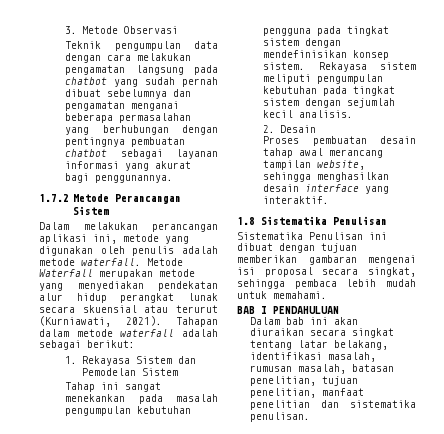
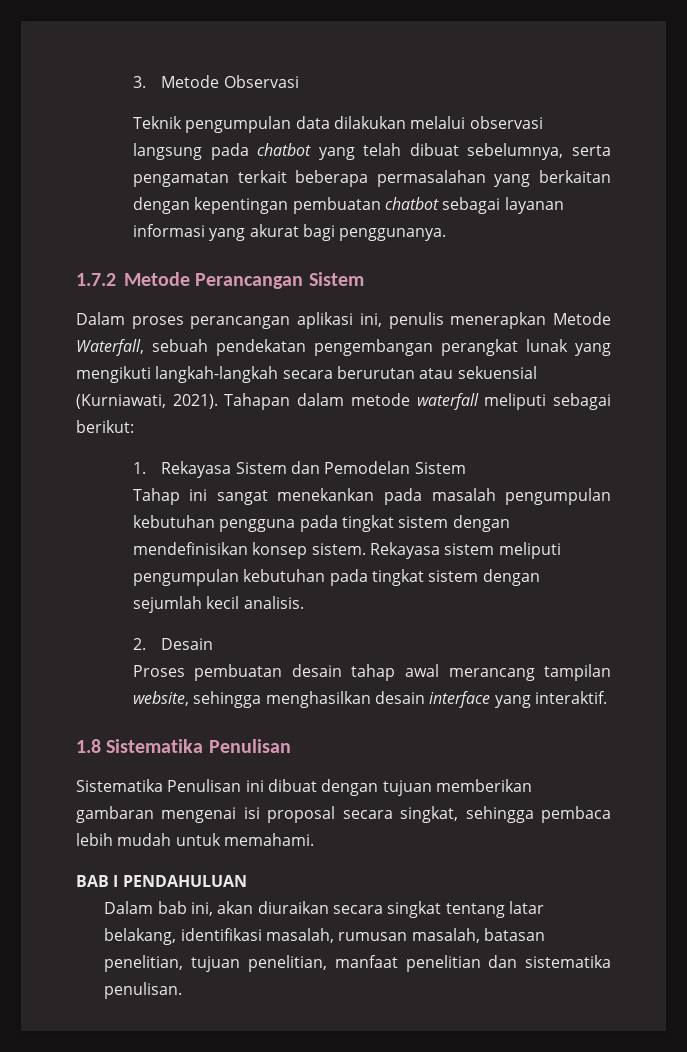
- Teknik pengumpulan data dengan cara melakukan pengamatan langsung pada chatbot yang sudah pernah dibuat sebelumnya dan pengamatan menganai beberapa permasalahan yang berhubungan dengan pentingnya pembuatan chatbot sebagai layanan informasi yang akurat bagi penggunannya.
+ Teknik pengumpulan data dilakukan melalui observasi langsung pada chatbot yang telah dibuat sebelumnya, serta pengamatan terkait beberapa permasalahan yang berkaitan dengan kepentingan pembuatan chatbot sebagai layanan informasi yang akurat bagi penggunanya.
- Dalam melakukan perancangan aplikasi ini, metode yang digunakan oleh penulis adalah metode waterfall. Metode Waterfall merupakan metode yang menyediakan pendekatan alur hidup perangkat lunak secara skuensial atau terurut (Kurniawati, 2021).
+ Dalam proses perancangan aplikasi ini, penulis menerapkan Metode Waterfall, sebuah pendekatan pengembangan perangkat lunak yang mengikuti langkah-langkah secara berurutan atau sekuensial (Kurniawati, 2021).
- Tahapan dalam metode waterfall adalah sebagai berikut:
+ Tahapan dalam metode waterfall meliputi sebagai berikut:
- Dalam bab ini akan diuraikan secara singkat tentang latar belakang, identifikasi masalah, rumusan masalah, batasan penelitian, tujuan penelitian, manfaat penelitian dan sistematika penulisan.
+ Dalam bab ini, akan diuraikan secara singkat tentang latar belakang, identifikasi masalah, rumusan masalah, batasan penelitian, tujuan penelitian, manfaat penelitian dan sistematika penulisan.

